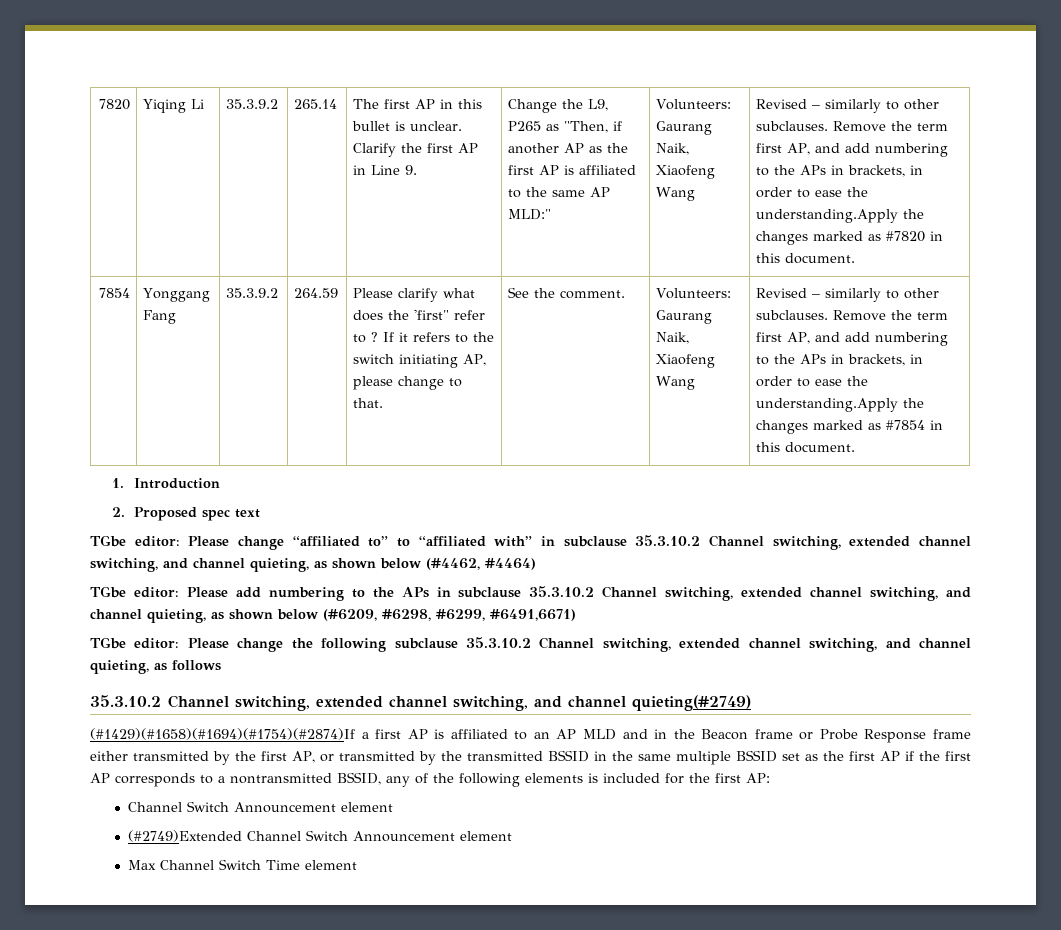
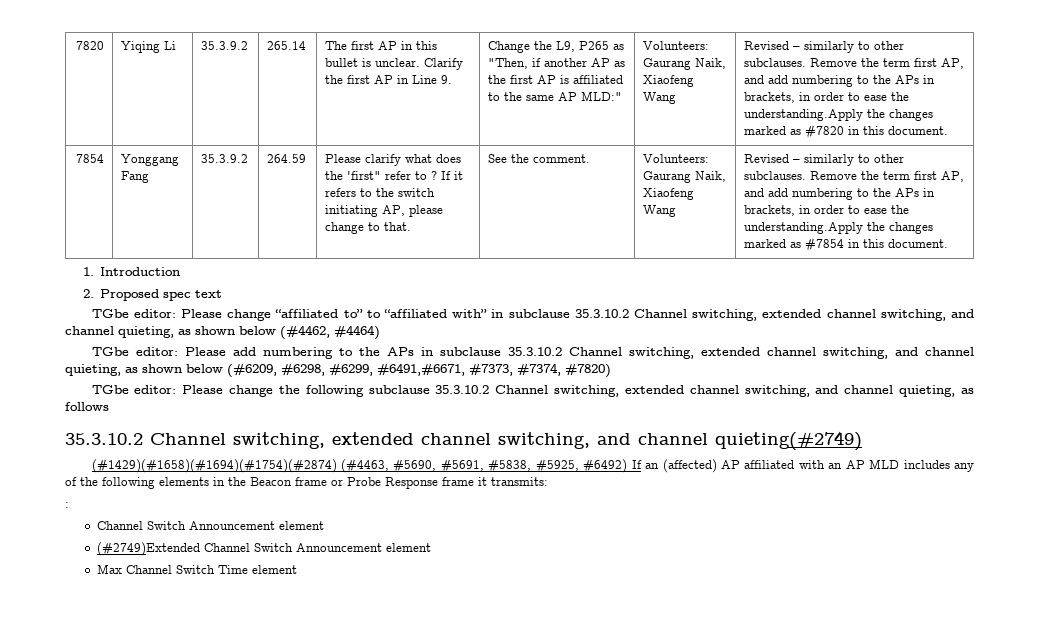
- TGbe editor: Please add numbering to the APs in subclause 35.3.10.2 Channel switching, extended channel switching, and channel quieting, as shown below (#6209, #6298, #6299, #6491,6671)
+ TGbe editor: Please add numbering to the APs in subclause 35.3.10.2 Channel switching, extended channel switching, and channel quieting, as shown below (#6209, #6298, #6299, #6491,#6671, #7373, #7374, #7820)
- (#1429)(#1658)(#1694)(#1754)(#2874)If a first AP is affiliated to an AP MLD and in the Beacon frame or Probe Response frame either transmitted by the first AP, or transmitted by the transmitted BSSID in the same multiple BSSID set as the first AP if the first AP corresponds to a nontransmitted BSSID, any of the following elements is included for the first AP:
+ (#1429)(#1658)(#1694)(#1754)(#2874) (#4463, #5690, #5691, #5838, #5925, #6492) If an (affected) AP affiliated with an AP MLD includes any of the following elements in the Beacon frame or Probe Response frame it transmits:
+ :

